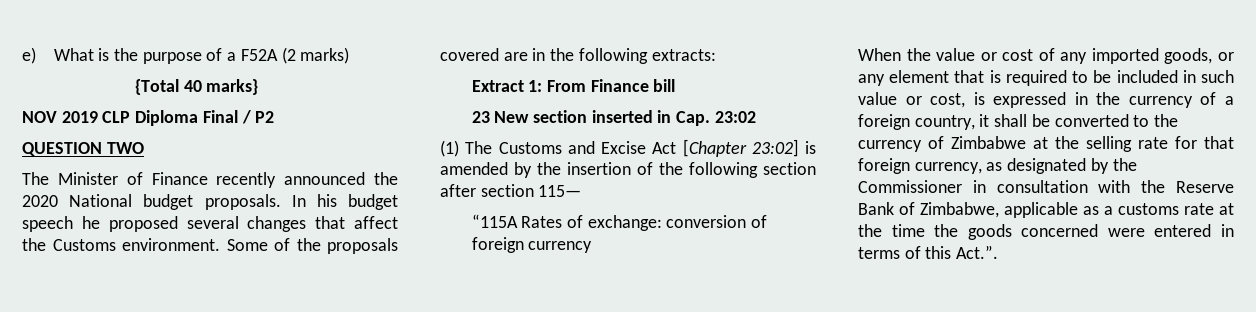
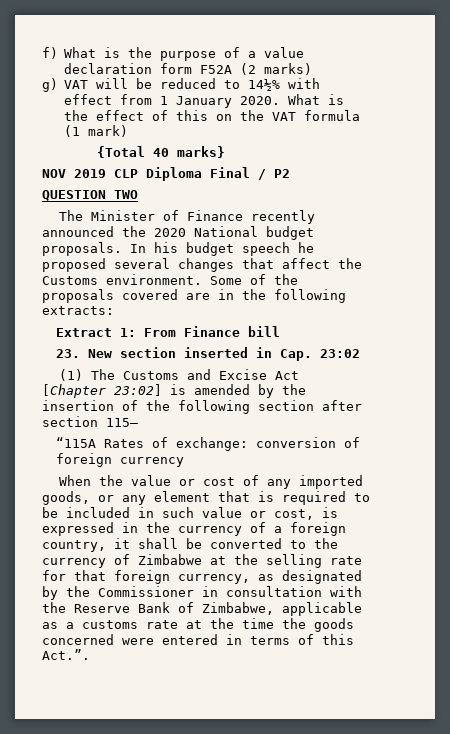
- e) What is the purpose of a F52A (2 marks)
+ f) What is the purpose of a value declaration form F52A (2 marks)
+ g) VAT will be reduced to 14½% with effect from 1 January 2020. What is the effect of this on the VAT formula (1 mark)
- 23 New section inserted in Cap. 23:02
+ 23. New section inserted in Cap. 23:02

